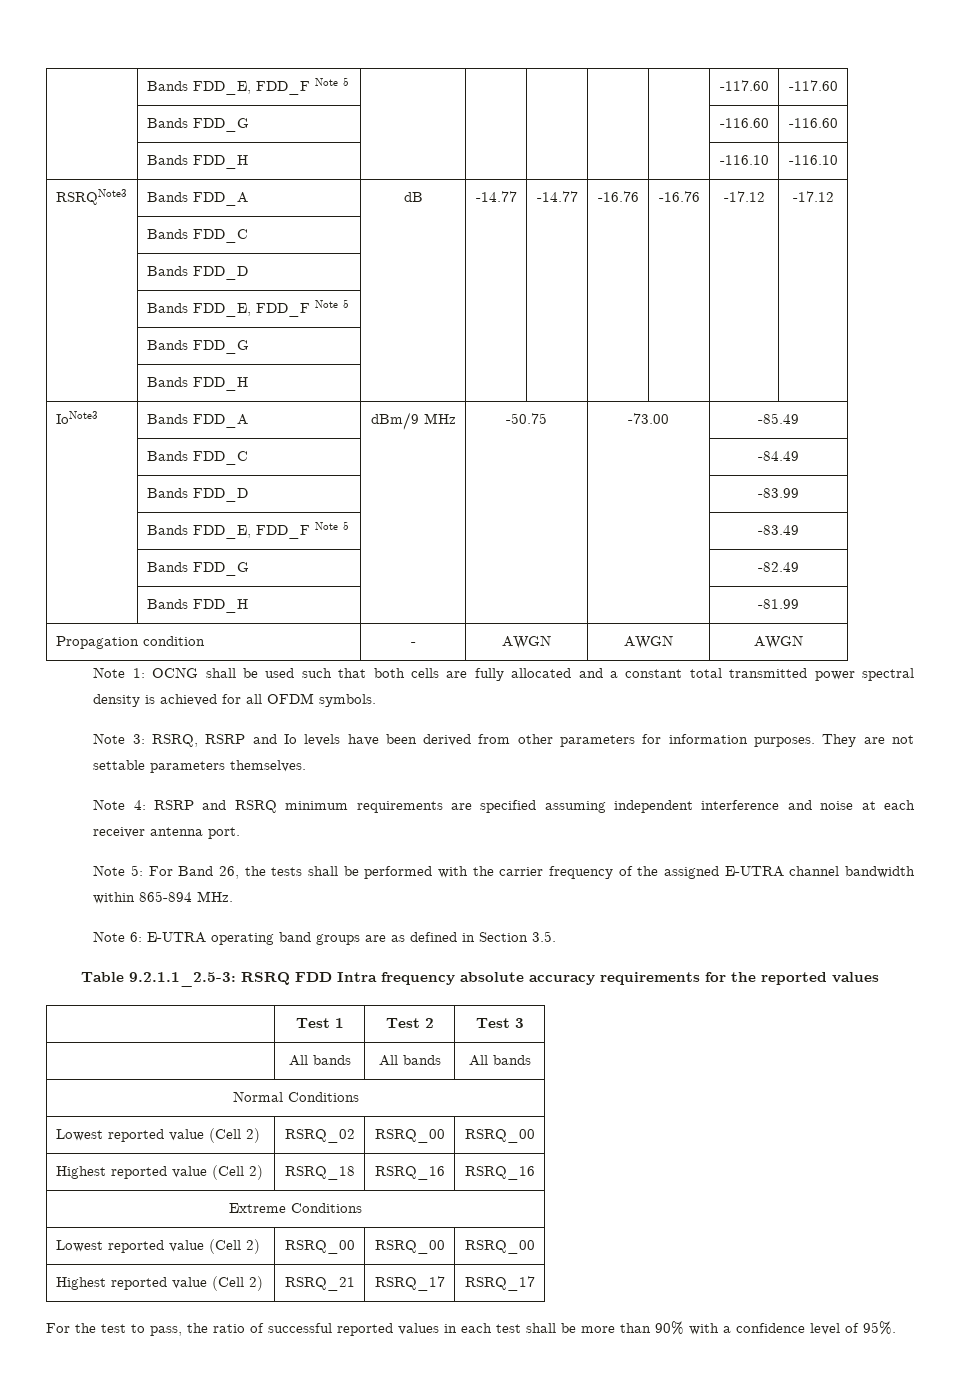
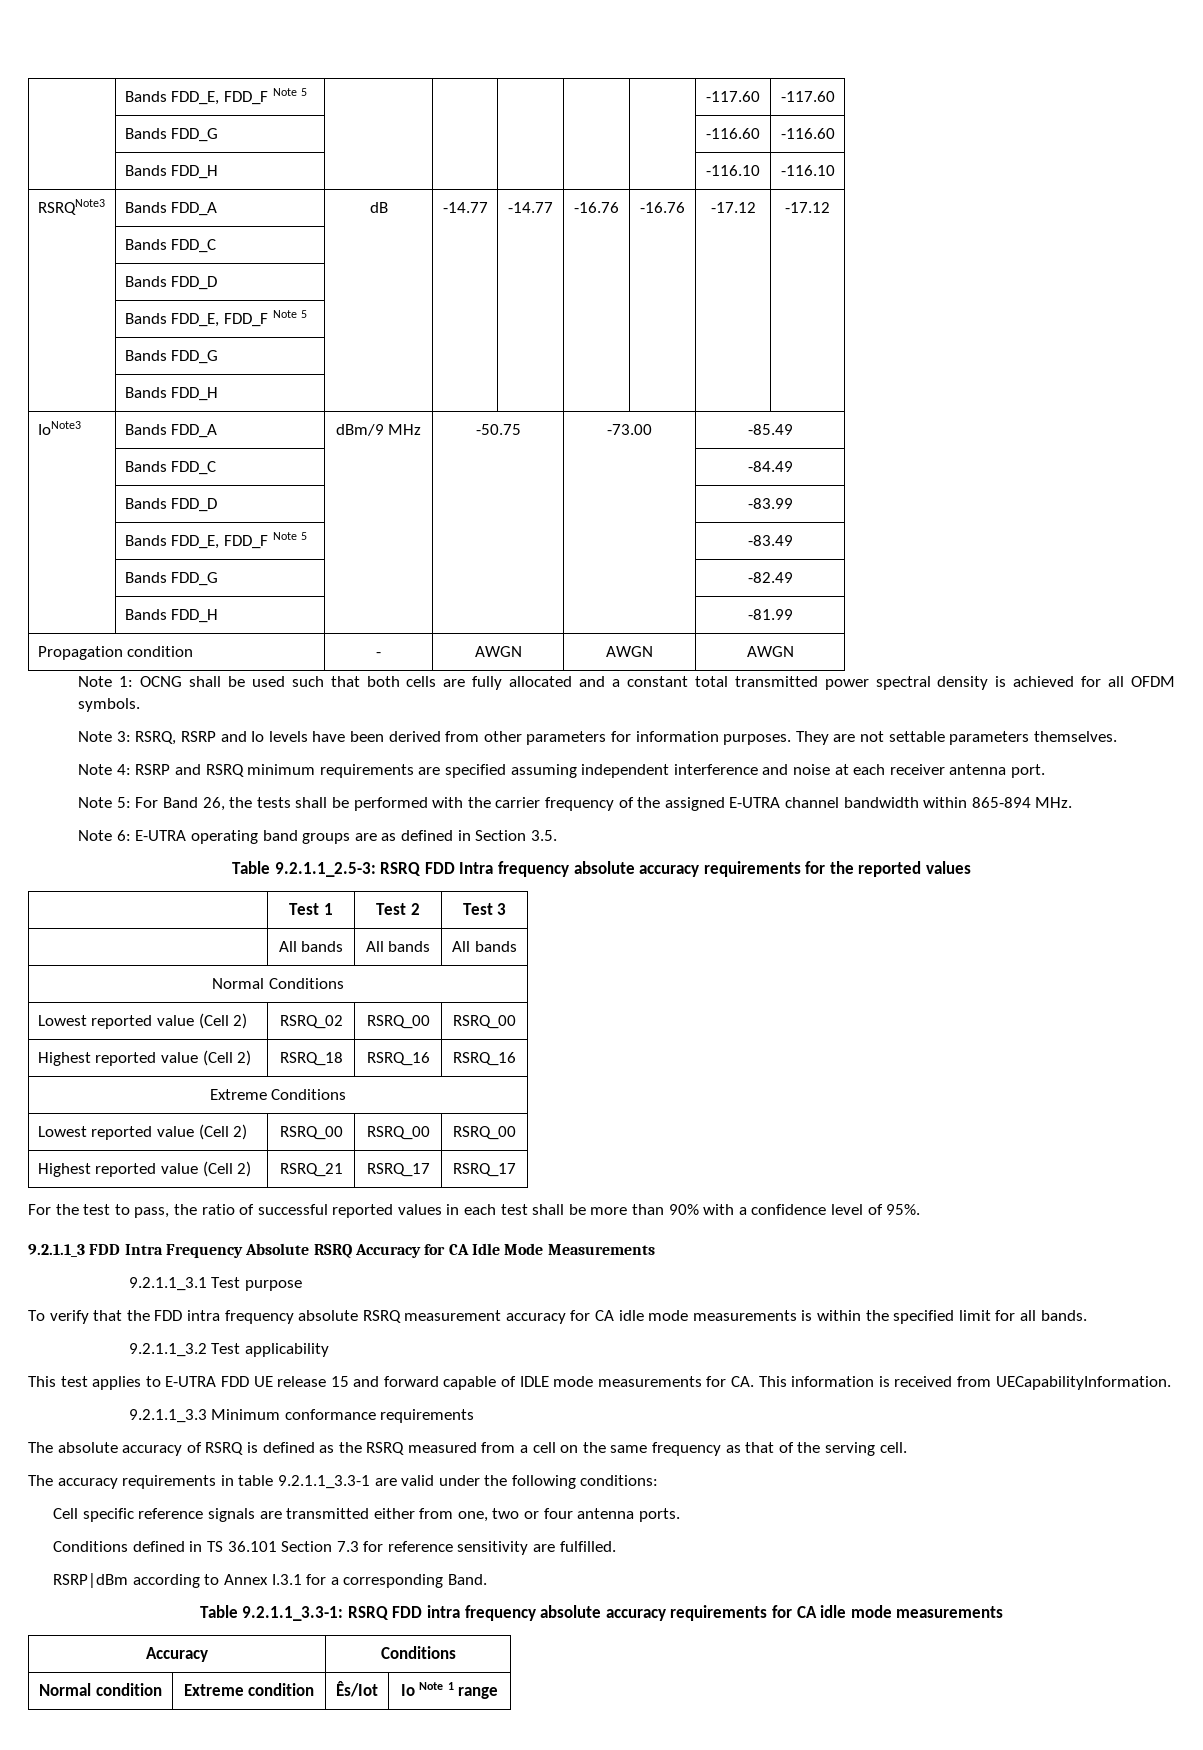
+ 9.2.1.1_3 FDD Intra Frequency Absolute RSRQ Accuracy for CA Idle Mode Measurements
+ 9.2.1.1_3.1 Test purpose
+ To verify that the FDD intra frequency absolute RSRQ measurement accuracy for CA idle mode measurements is within the specified limit for all bands.
+ 9.2.1.1_3.2 Test applicability
+ This test applies to E-UTRA FDD UE release 15 and forward capable of IDLE mode measurements for CA. This information is received from UECapabilityInformation.
+ 9.2.1.1_3.3 Minimum conformance requirements
+ The absolute accuracy of RSRQ is defined as the RSRQ measured from a cell on the same frequency as that of the serving cell.
+ The accuracy requirements in table 9.2.1.1_3.3-1 are valid under the following conditions:
+ Cell specific reference signals are transmitted either from one, two or four antenna ports.
+ Conditions defined in TS 36.101 Section 7.3 for reference sensitivity are fulfilled.
+ RSRP|dBm according to Annex I.3.1 for a corresponding Band.
+ Table 9.2.1.1_3.3-1: RSRQ FDD intra frequency absolute accuracy requirements for CA idle mode measurements
+ Accuracy | Conditions
+ Normal condition | Extreme condition | Ês/Iot | Io Note 1 range

